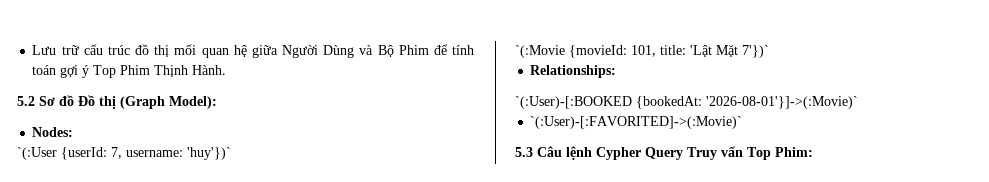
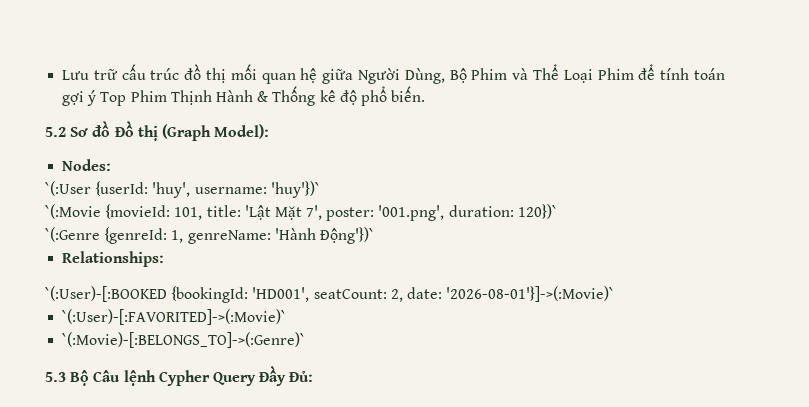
- Lưu trữ cấu trúc đồ thị mối quan hệ giữa Người Dùng và Bộ Phim để tính toán gợi ý Top Phim Thịnh Hành.
+ Lưu trữ cấu trúc đồ thị mối quan hệ giữa Người Dùng, Bộ Phim và Thể Loại Phim để tính toán gợi ý Top Phim Thịnh Hành & Thống kê độ phổ biến.
- `(:User {userId: 7, username: 'huy'})`
+ `(:User {userId: 'huy', username: 'huy'})`
- `(:Movie {movieId: 101, title: 'Lật Mặt 7'})`
+ `(:Movie {movieId: 101, title: 'Lật Mặt 7', poster: '001.png', duration: 120})`
+ `(:Genre {genreId: 1, genreName: 'Hành Động'})`
  Relationships:
- `(:User)-[:BOOKED {bookedAt: '2026-08-01'}]->(:Movie)`
+ `(:User)-[:BOOKED {bookingId: 'HD001', seatCount: 2, date: '2026-08-01'}]->(:Movie)`
+ `(:Movie)-[:BELONGS_TO]->(:Genre)`
- 5.3 Câu lệnh Cypher Query Truy vấn Top Phim:
+ 5.3 Bộ Câu lệnh Cypher Query Đầy Đủ:

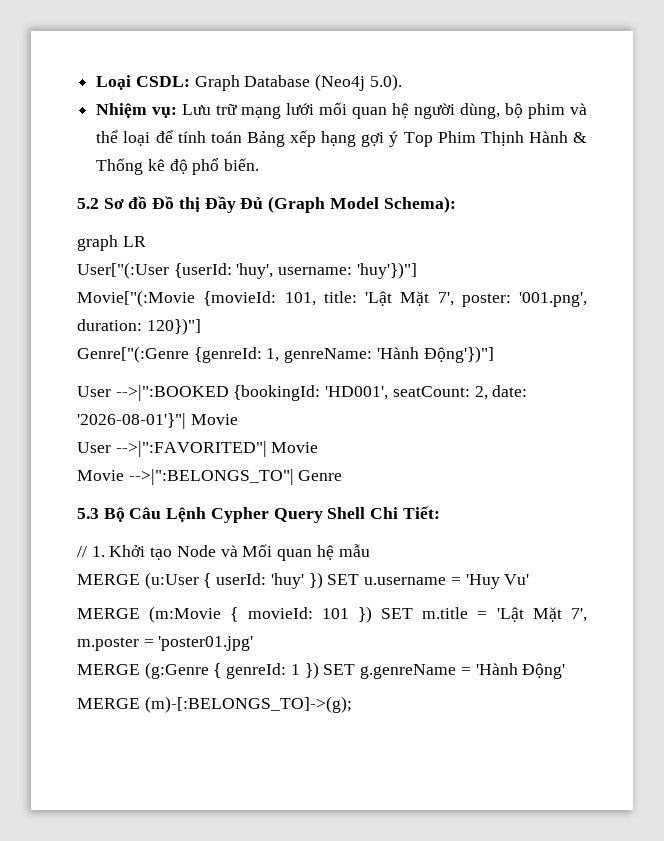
- Lưu trữ cấu trúc đồ thị mối quan hệ giữa Người Dùng, Bộ Phim và Thể Loại Phim để tính toán gợi ý Top Phim Thịnh Hành & Thống kê độ phổ biến.
+ Loại CSDL: Graph Database (Neo4j 5.0).
+ Nhiệm vụ: Lưu trữ mạng lưới mối quan hệ người dùng, bộ phim và thể loại để tính toán Bảng xếp hạng gợi ý Top Phim Thịnh Hành & Thống kê độ phổ biến.
- 5.2 Sơ đồ Đồ thị (Graph Model):
- Nodes:
- `(:User {userId: 'huy', username: 'huy'})`
- `(:Movie {movieId: 101, title: 'Lật Mặt 7', poster: '001.png', duration: 120})`
- `(:Genre {genreId: 1, genreName: 'Hành Động'})`
- Relationships:
- `(:User)-[:BOOKED {bookingId: 'HD001', seatCount: 2, date: '2026-08-01'}]->(:Movie)`
- `(:User)-[:FAVORITED]->(:Movie)`
- `(:Movie)-[:BELONGS_TO]->(:Genre)`
+ 5.2 Sơ đồ Đồ thị Đầy Đủ (Graph Model Schema):
+ graph LR
+ User["(:User {userId: 'huy', username: 'huy'})"]
+ Movie["(:Movie {movieId: 101, title: 'Lật Mặt 7', poster: '001.png', duration: 120})"]
+ Genre["(:Genre {genreId: 1, genreName: 'Hành Động'})"]
+ User -->|":BOOKED {bookingId: 'HD001', seatCount: 2, date: '2026-08-01'}"| Movie
+ User -->|":FAVORITED"| Movie
+ Movie -->|":BELONGS_TO"| Genre
- 5.3 Bộ Câu lệnh Cypher Query Đầy Đủ:
+ 5.3 Bộ Câu Lệnh Cypher Query Shell Chi Tiết:
+ // 1. Khởi tạo Node và Mối quan hệ mẫu
+ MERGE (u:User { userId: 'huy' }) SET u.username = 'Huy Vu'
+ MERGE (m:Movie { movieId: 101 }) SET m.title = 'Lật Mặt 7', m.poster = 'poster01.jpg'
+ MERGE (g:Genre { genreId: 1 }) SET g.genreName = 'Hành Động'
+ MERGE (m)-[:BELONGS_TO]->(g);

